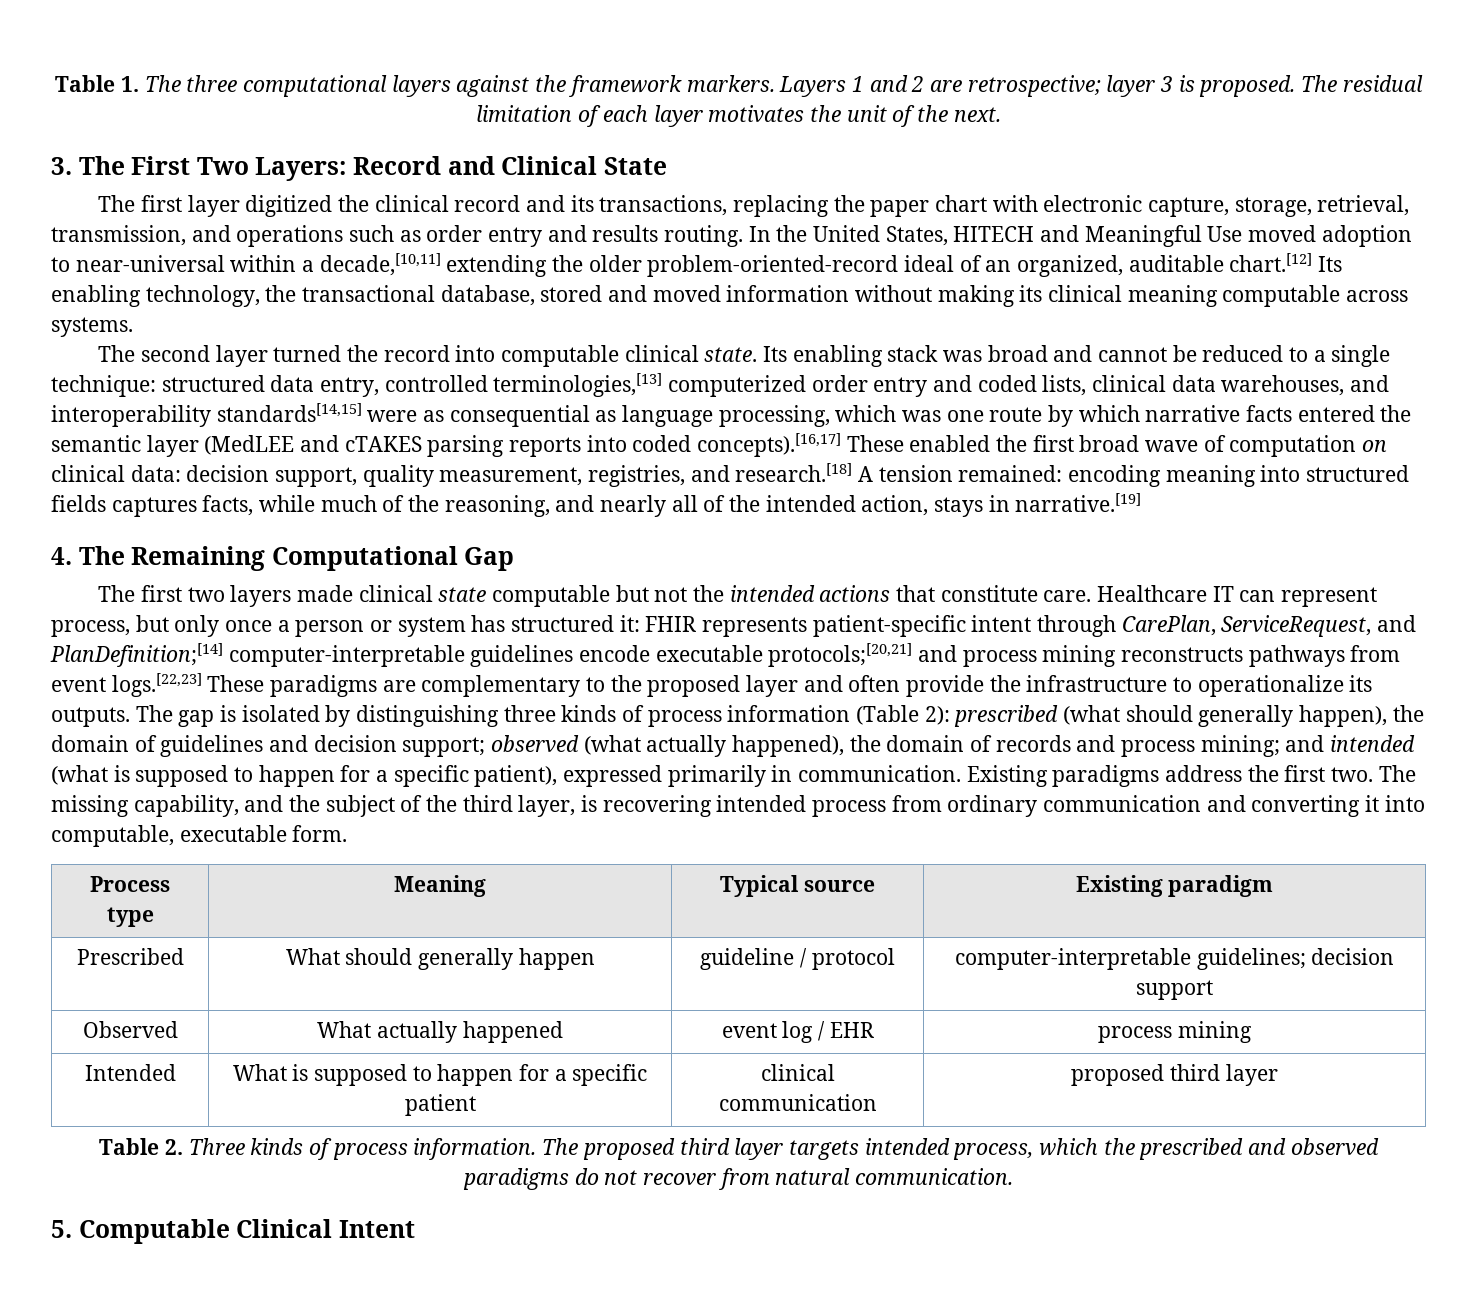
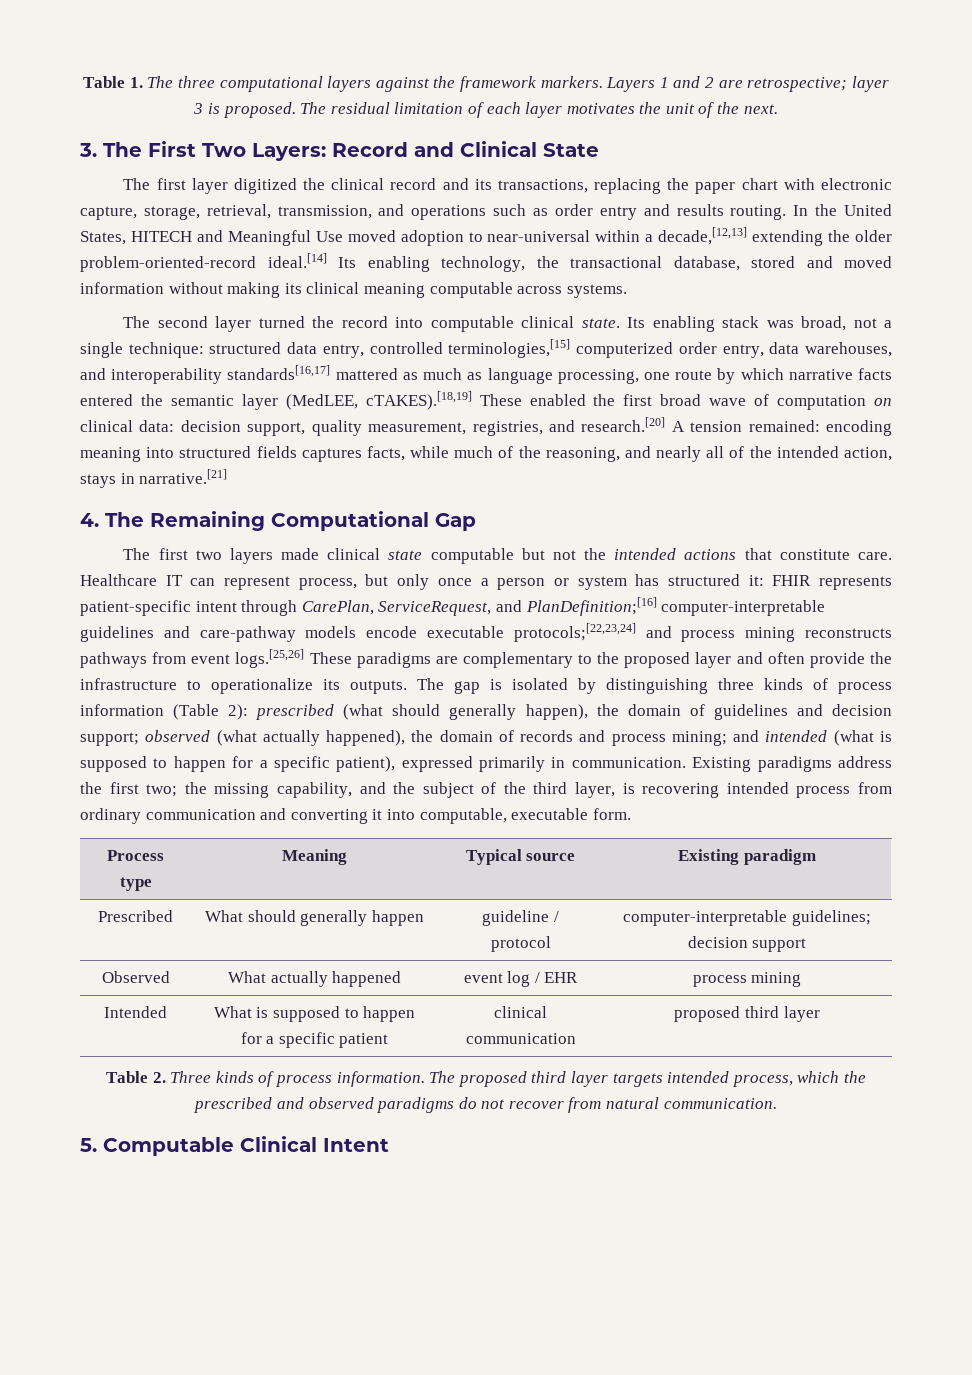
- In the United States, HITECH and Meaningful Use moved adoption to near-universal within a decade,[10,11] extending the older problem-oriented-record ideal of an organized, auditable chart.[12] Its enabling technology, the transactional database, stored and moved information without making its clinical meaning computable across systems.
+ In the United States, HITECH and Meaningful Use moved adoption to near-universal within a decade,[12,13] extending the older problem-oriented-record ideal.[14] Its enabling technology, the transactional database, stored and moved information without making its clinical meaning computable across systems.
- Its enabling stack was broad and cannot be reduced to a single technique:
+ Its enabling stack was broad, not a single technique:
- structured data entry, controlled terminologies,[13] computerized order entry and coded lists, clinical data warehouses, and interoperability standards[14,15] were as consequential as language processing, which was one route by which narrative facts entered the semantic layer (MedLEE and cTAKES parsing reports into coded concepts).[16,17] These enabled the first broad wave of computation on clinical data:
+ structured data entry, controlled terminologies,[15] computerized order entry, data warehouses, and interoperability standards[16,17] mattered as much as language processing, one route by which narrative facts entered the semantic layer (MedLEE, cTAKES).[18,19] These enabled the first broad wave of computation on clinical data:
- decision support, quality measurement, registries, and research.[18] A tension remained:
+ decision support, quality measurement, registries, and research.[20] A tension remained:
- encoding meaning into structured fields captures facts, while much of the reasoning, and nearly all of the intended action, stays in narrative.[19]
+ encoding meaning into structured fields captures facts, while much of the reasoning, and nearly all of the intended action, stays in narrative.[21]
- Healthcare IT can represent process, but only once a person or system has structured it: FHIR represents patient-specific intent through CarePlan, ServiceRequest, and PlanDefinition;[14] computer-interpretable guidelines encode executable protocols;[20,21] and process mining reconstructs pathways from event logs.[22,23] These paradigms are complementary to the proposed layer and often provide the infrastructure to operationalize its outputs.
+ Healthcare IT can represent process, but only once a person or system has structured it: FHIR represents patient-specific intent through CarePlan, ServiceRequest, and PlanDefinition;[16] computer-interpretable guidelines and care-pathway models encode executable protocols;[22,23,24] and process mining reconstructs pathways from event logs.[25,26] These paradigms are complementary to the proposed layer and often provide the infrastructure to operationalize its outputs.
- Existing paradigms address the first two. The missing capability, and the subject of the third layer, is recovering intended process from ordinary communication and converting it into computable, executable form.
+ Existing paradigms address the first two; the missing capability, and the subject of the third layer, is recovering intended process from ordinary communication and converting it into computable, executable form.

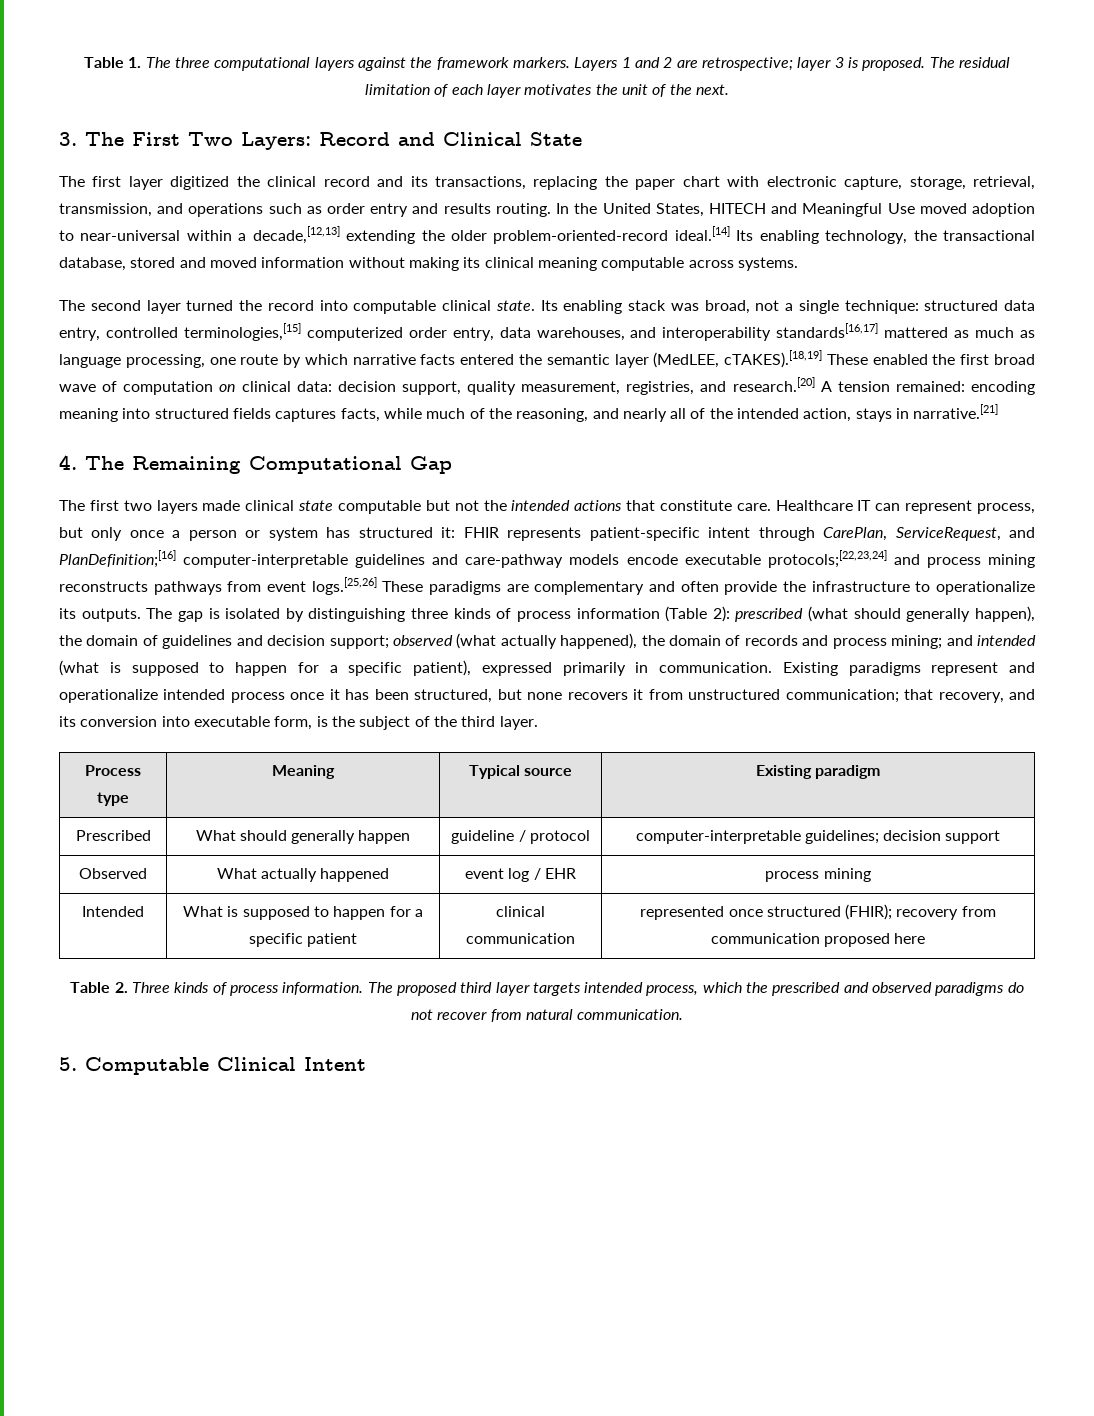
- Healthcare IT can represent process, but only once a person or system has structured it: FHIR represents patient-specific intent through CarePlan, ServiceRequest, and PlanDefinition;[16] computer-interpretable guidelines and care-pathway models encode executable protocols;[22,23,24] and process mining reconstructs pathways from event logs.[25,26] These paradigms are complementary to the proposed layer and often provide the infrastructure to operationalize its outputs.
+ Healthcare IT can represent process, but only once a person or system has structured it: FHIR represents patient-specific intent through CarePlan, ServiceRequest, and PlanDefinition;[16] computer-interpretable guidelines and care-pathway models encode executable protocols;[22,23,24] and process mining reconstructs pathways from event logs.[25,26] These paradigms are complementary and often provide the infrastructure to operationalize its outputs.
- Existing paradigms address the first two; the missing capability, and the subject of the third layer, is recovering intended process from ordinary communication and converting it into computable, executable form.
+ Existing paradigms represent and operationalize intended process once it has been structured, but none recovers it from unstructured communication; that recovery, and its conversion into executable form, is the subject of the third layer.
- Intended | What is supposed to happen for a specific patient | clinical communication | proposed third layer
+ Intended | What is supposed to happen for a specific patient | clinical communication | represented once structured (FHIR); recovery from communication proposed here

